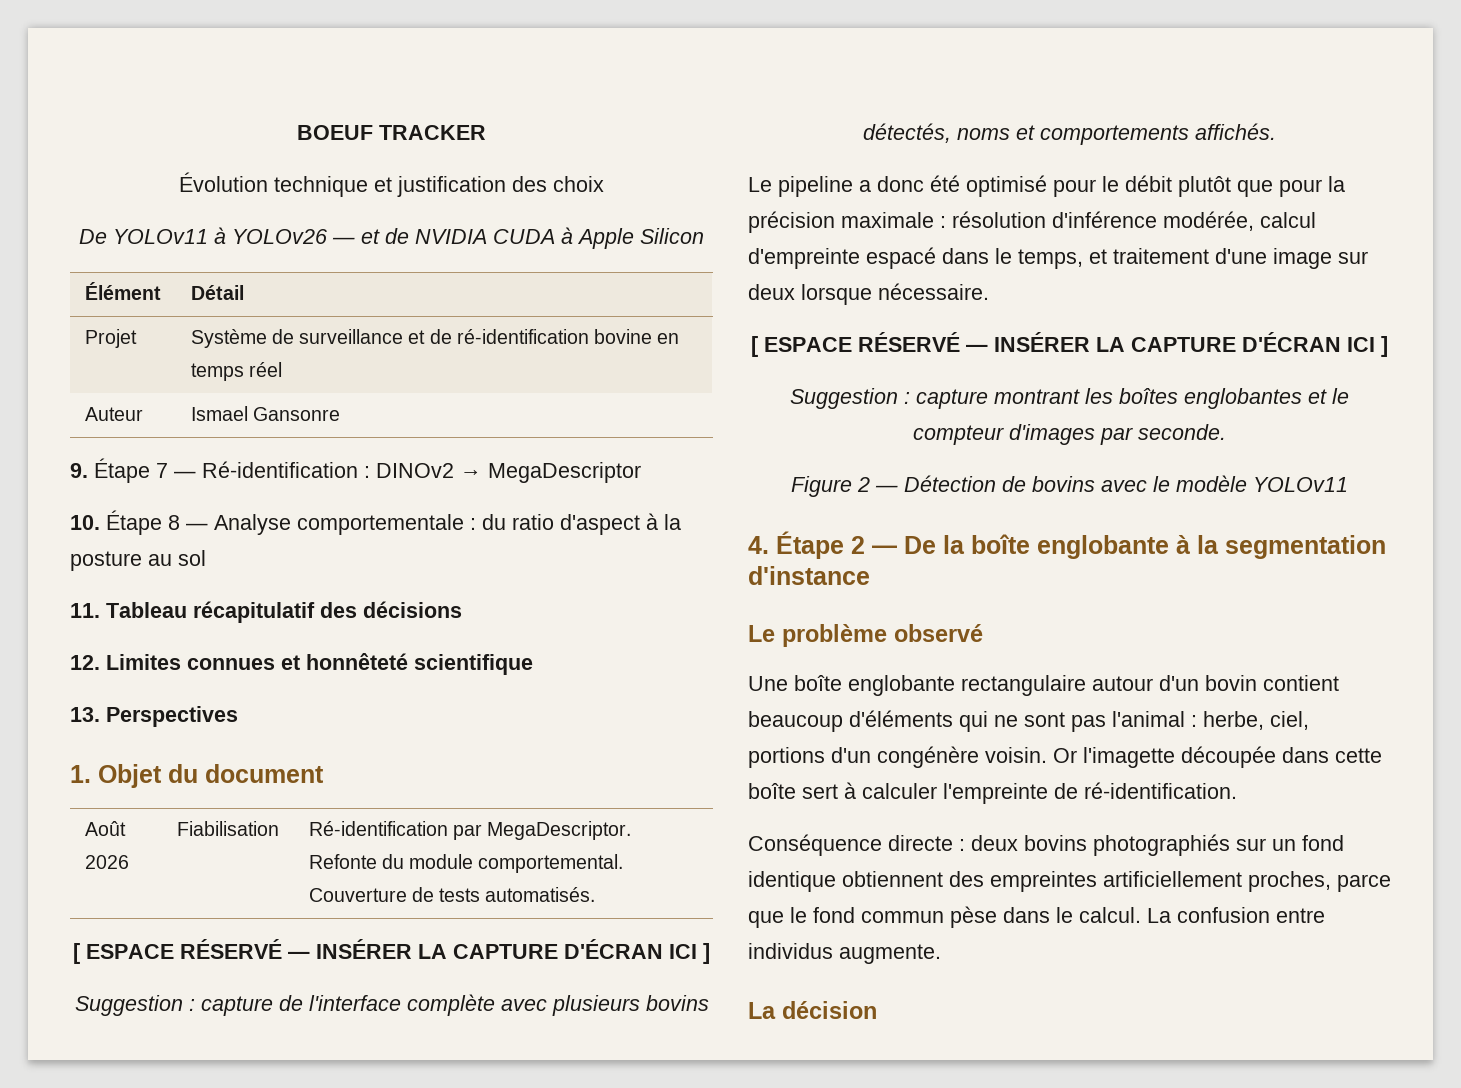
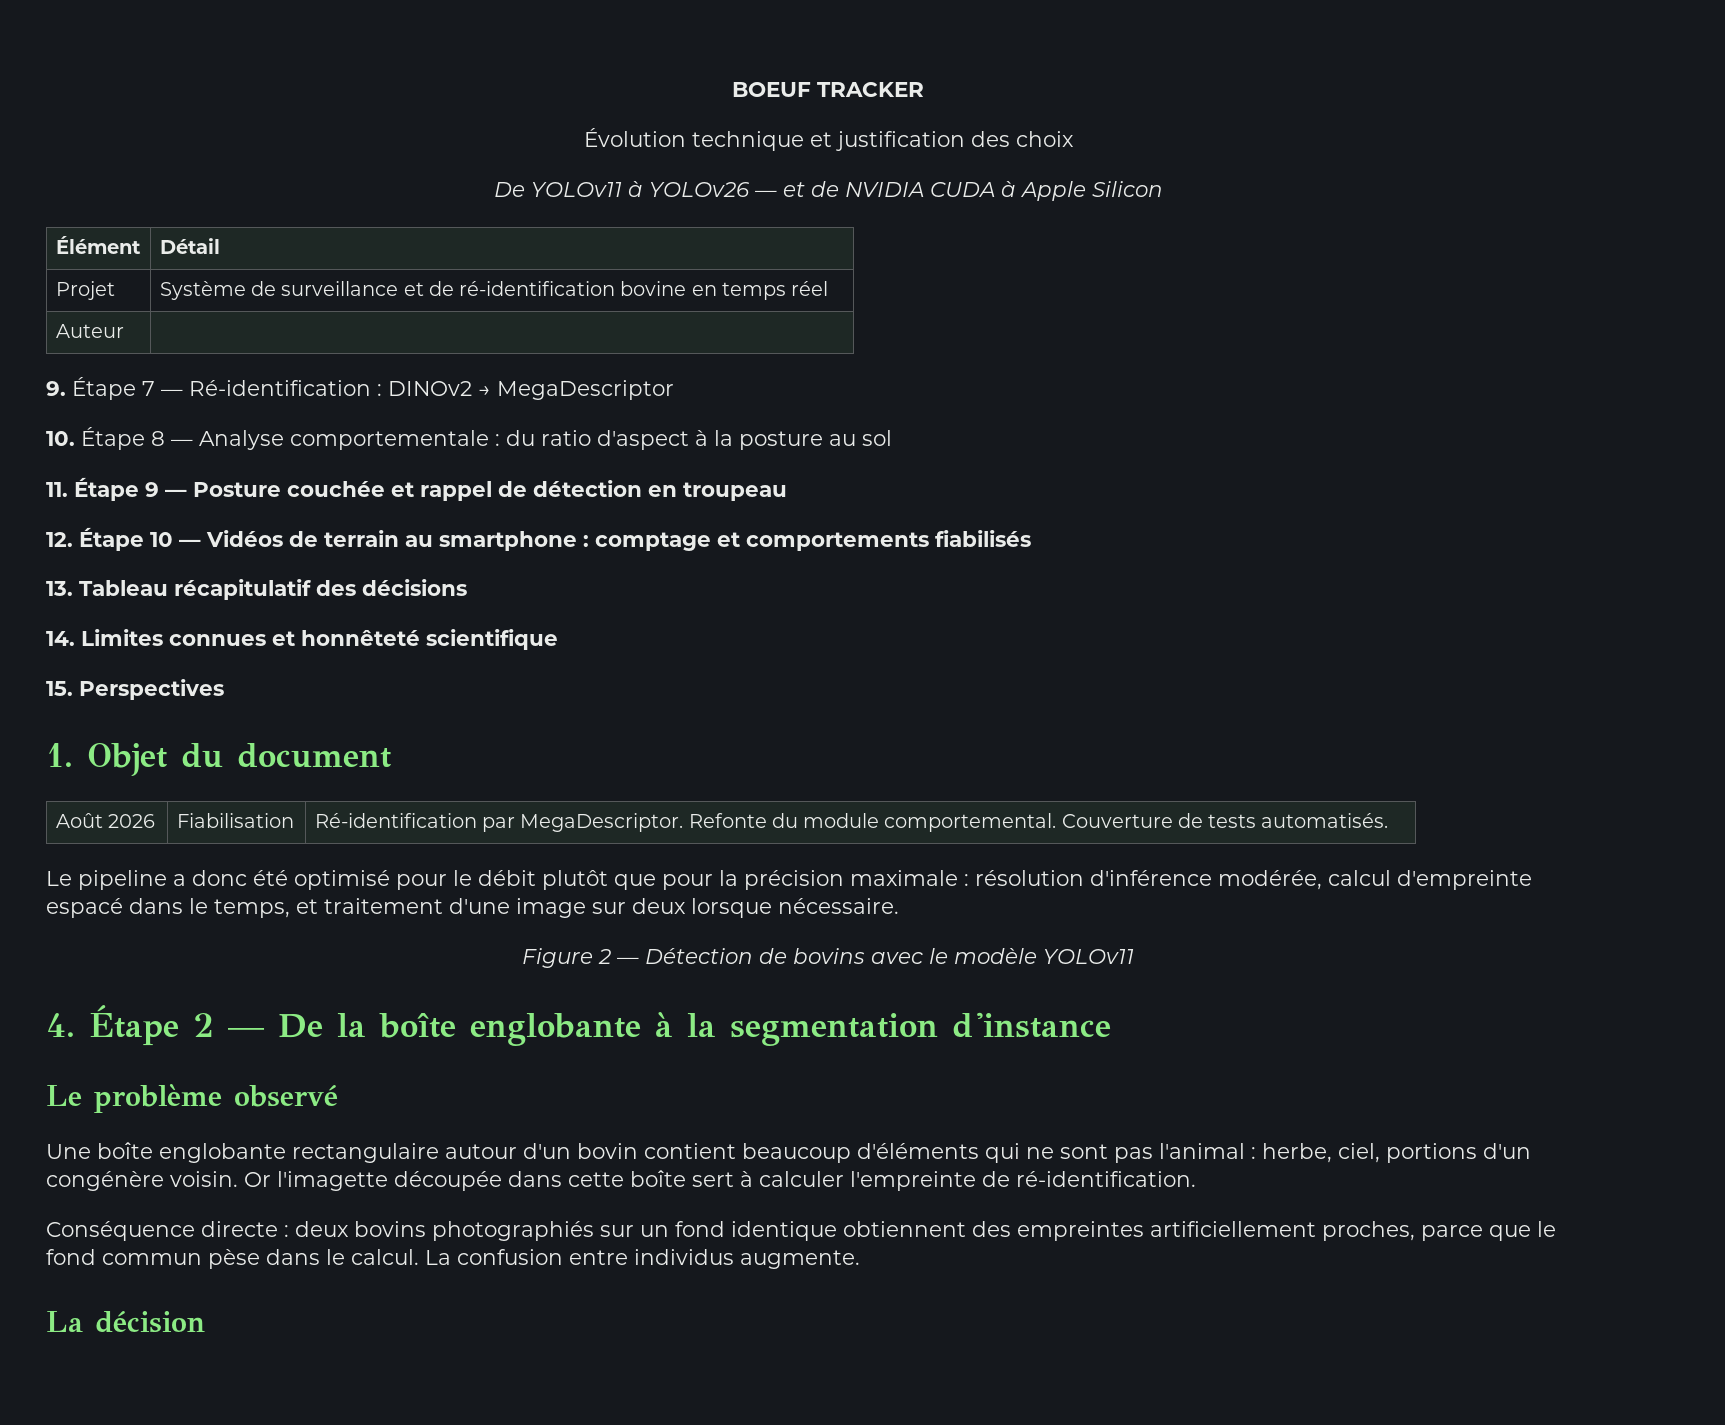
- Auteur | Ismael Gansonre
+ Auteur |
- 11. Tableau récapitulatif des décisions
+ 11. Étape 9 — Posture couchée et rappel de détection en troupeau
+ 12. Étape 10 — Vidéos de terrain au smartphone : comptage et comportements fiabilisés
+ 13. Tableau récapitulatif des décisions
- 12. Limites connues et honnêteté scientifique
+ 14. Limites connues et honnêteté scientifique
- 13. Perspectives
+ 15. Perspectives
  Août 2026 | Fiabilisation | Ré-identification par MegaDescriptor. Refonte du module comportemental. Couverture de tests automatisés.
- [ ESPACE RÉSERVÉ — INSÉRER LA CAPTURE D'ÉCRAN ICI ]
- Suggestion : capture de l'interface complète avec plusieurs bovins détectés, noms et comportements affichés.
  Le pipeline a donc été optimisé pour le débit plutôt que pour la précision maximale : résolution d'inférence modérée, calcul d'empreinte espacé dans le temps, et traitement d'une image sur deux lorsque nécessaire.
- [ ESPACE RÉSERVÉ — INSÉRER LA CAPTURE D'ÉCRAN ICI ]
- Suggestion : capture montrant les boîtes englobantes et le compteur d'images par seconde.

